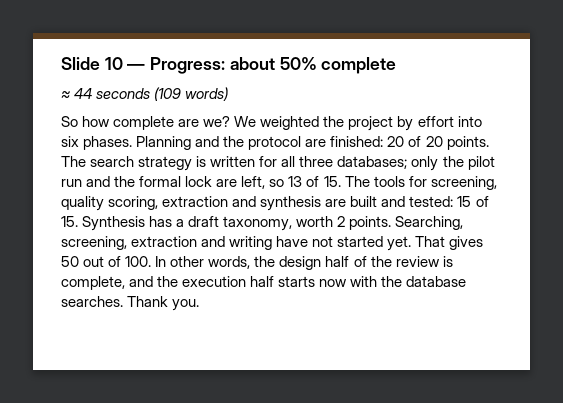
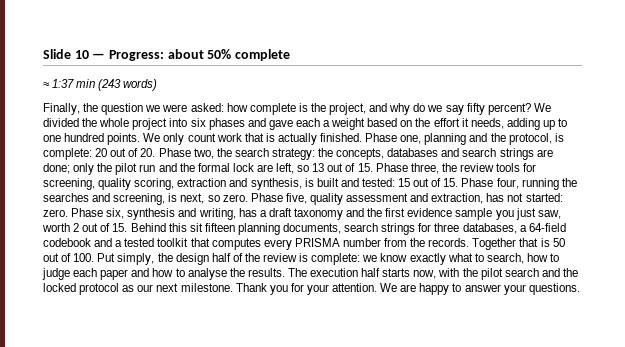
- ≈ 44 seconds (109 words)
- So how complete are we? We weighted the project by effort into six phases. Planning and the protocol are finished: 20 of 20 points. The search strategy is written for all three databases; only the pilot run and the formal lock are left, so 13 of 15. The tools for screening, quality scoring, extraction and synthesis are built and tested: 15 of 15. Synthesis has a draft taxonomy, worth 2 points. Searching, screening, extraction and writing have not started yet. That gives 50 out of 100. In other words, the design half of the review is complete, and the execution half starts now with the database searches. Thank you.
+ ≈ 1:37 min (243 words)
+ Finally, the question we were asked: how complete is the project, and why do we say fifty percent? We divided the whole project into six phases and gave each a weight based on the effort it needs, adding up to one hundred points. We only count work that is actually finished. Phase one, planning and the protocol, is complete: 20 out of 20. Phase two, the search strategy: the concepts, databases and search strings are done; only the pilot run and the formal lock are left, so 13 out of 15. Phase three, the review tools for screening, quality scoring, extraction and synthesis, is built and tested: 15 out of 15. Phase four, running the searches and screening, is next, so zero. Phase five, quality assessment and extraction, has not started: zero. Phase six, synthesis and writing, has a draft taxonomy and the first evidence sample you just saw, worth 2 out of 15. Behind this sit fifteen planning documents, search strings for three databases, a 64-field codebook and a tested toolkit that computes every PRISMA number from the records. Together that is 50 out of 100. Put simply, the design half of the review is complete: we know exactly what to search, how to judge each paper and how to analyse the results. The execution half starts now, with the pilot search and the locked protocol as our next milestone. Thank you for your attention. We are happy to answer your questions.

